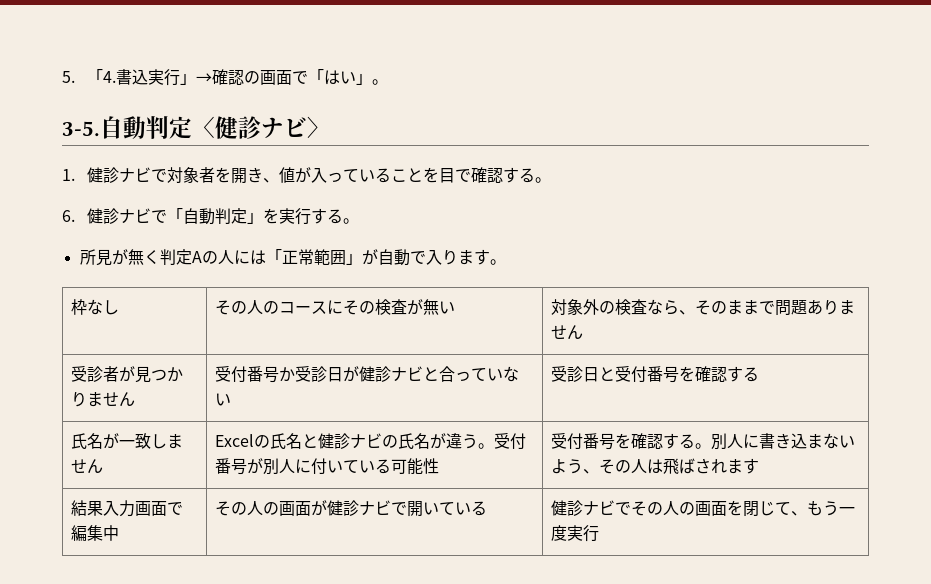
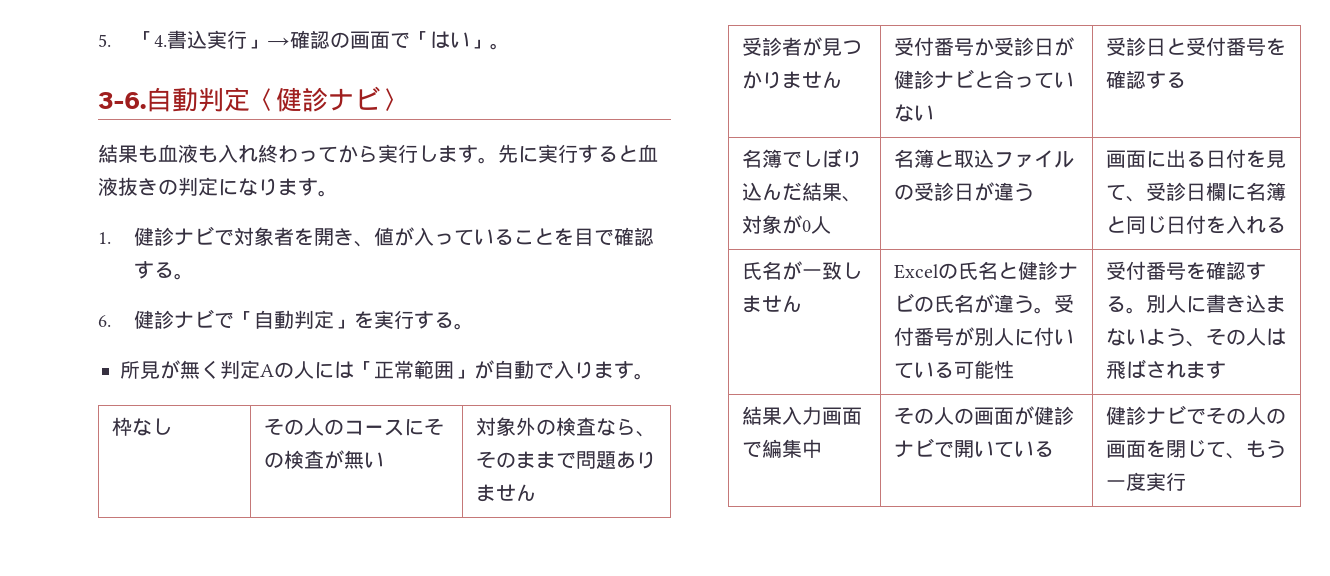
- 3-5.
+ 3-6.
+ 結果も血液も入れ終わってから実行します。先に実行すると血液抜きの判定になります。
+ 名簿でしぼり込んだ結果、対象が0人 | 名簿と取込ファイルの受診日が違う | 画面に出る日付を見て、受診日欄に名簿と同じ日付を入れる

